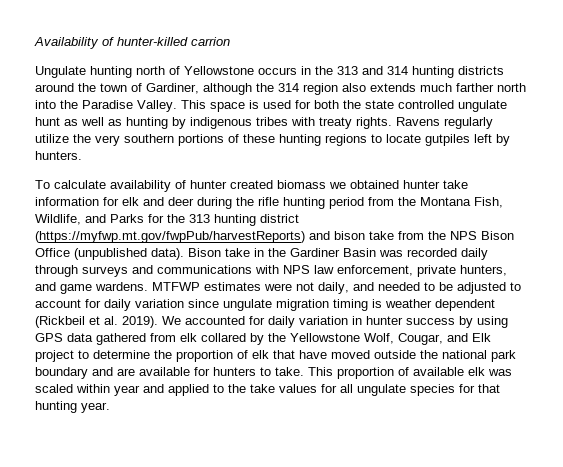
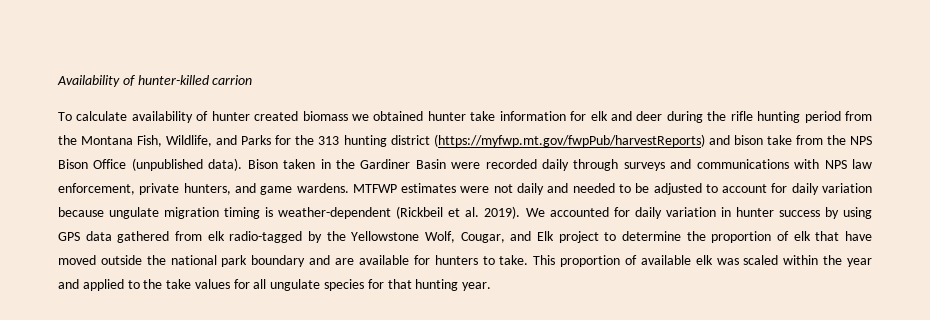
- Ungulate hunting north of Yellowstone occurs in the 313 and 314 hunting districts around the town of Gardiner, although the 314 region also extends much farther north into the Paradise Valley. This space is used for both the state controlled ungulate hunt as well as hunting by indigenous tribes with treaty rights. Ravens regularly utilize the very southern portions of these hunting regions to locate gutpiles left by hunters.
- Bison take in the Gardiner Basin was recorded daily through surveys and communications with NPS law enforcement, private hunters, and game wardens.
+ Bison taken in the Gardiner Basin were recorded daily through surveys and communications with NPS law enforcement, private hunters, and game wardens.
- MTFWP estimates were not daily, and needed to be adjusted to account for daily variation since ungulate migration timing is weather dependent (Rickbeil et al. 2019).
+ MTFWP estimates were not daily and needed to be adjusted to account for daily variation because ungulate migration timing is weather-dependent (Rickbeil et al. 2019).
- We accounted for daily variation in hunter success by using GPS data gathered from elk collared by the Yellowstone Wolf, Cougar, and Elk project to determine the proportion of elk that have moved outside the national park boundary and are available for hunters to take.
+ We accounted for daily variation in hunter success by using GPS data gathered from elk radio-tagged by the Yellowstone Wolf, Cougar, and Elk project to determine the proportion of elk that have moved outside the national park boundary and are available for hunters to take.
- This proportion of available elk was scaled within year and applied to the take values for all ungulate species for that hunting year.
+ This proportion of available elk was scaled within the year and applied to the take values for all ungulate species for that hunting year.

